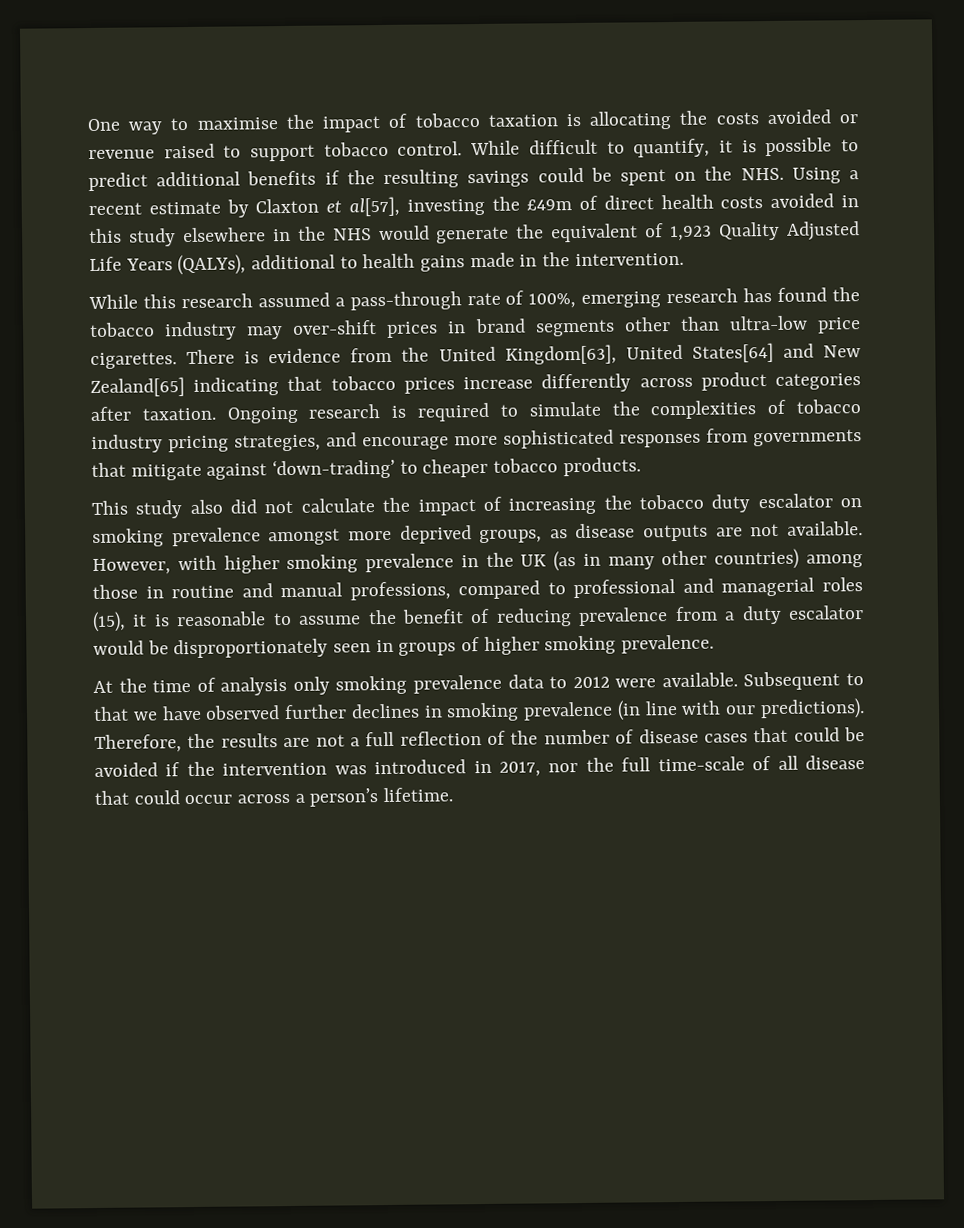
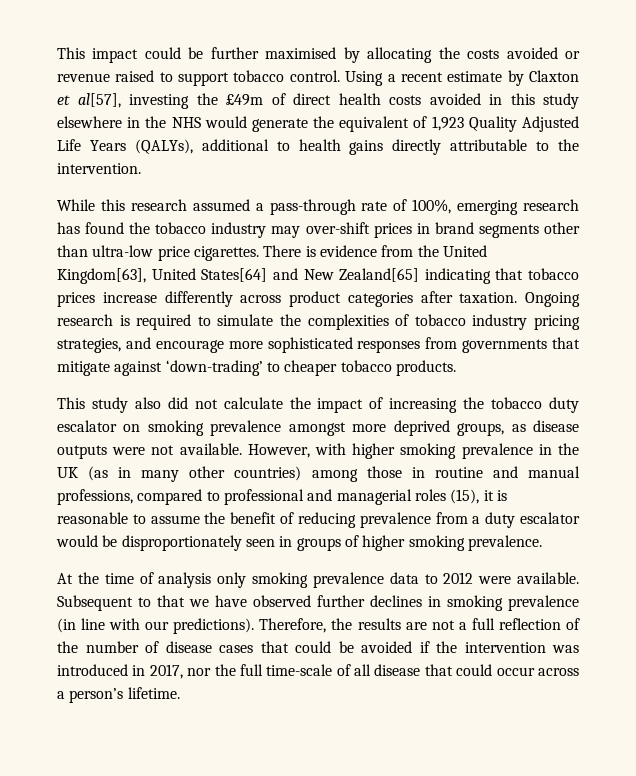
- One way to maximise the impact of tobacco taxation is allocating the costs avoided or revenue raised to support tobacco control.
+ This impact could be further maximised by allocating the costs avoided or revenue raised to support tobacco control.
- While difficult to quantify, it is possible to predict additional benefits if the resulting savings could be spent on the NHS. Using a recent estimate by Claxton et al[57], investing the £49m of direct health costs avoided in this study elsewhere in the NHS would generate the equivalent of 1,923 Quality Adjusted Life Years (QALYs), additional to health gains made in the intervention.
+ Using a recent estimate by Claxton et al[57], investing the £49m of direct health costs avoided in this study elsewhere in the NHS would generate the equivalent of 1,923 Quality Adjusted Life Years (QALYs), additional to health gains directly attributable to the intervention.
- This study also did not calculate the impact of increasing the tobacco duty escalator on smoking prevalence amongst more deprived groups, as disease outputs are not available.
+ This study also did not calculate the impact of increasing the tobacco duty escalator on smoking prevalence amongst more deprived groups, as disease outputs were not available.

